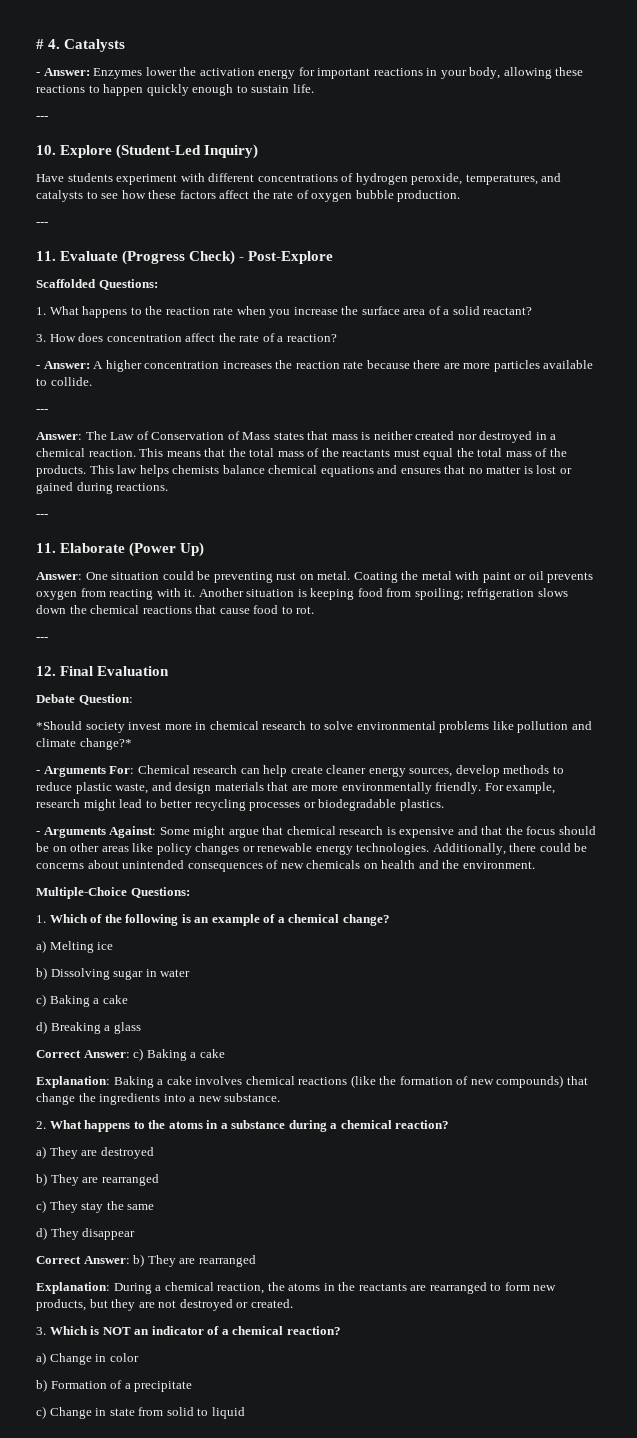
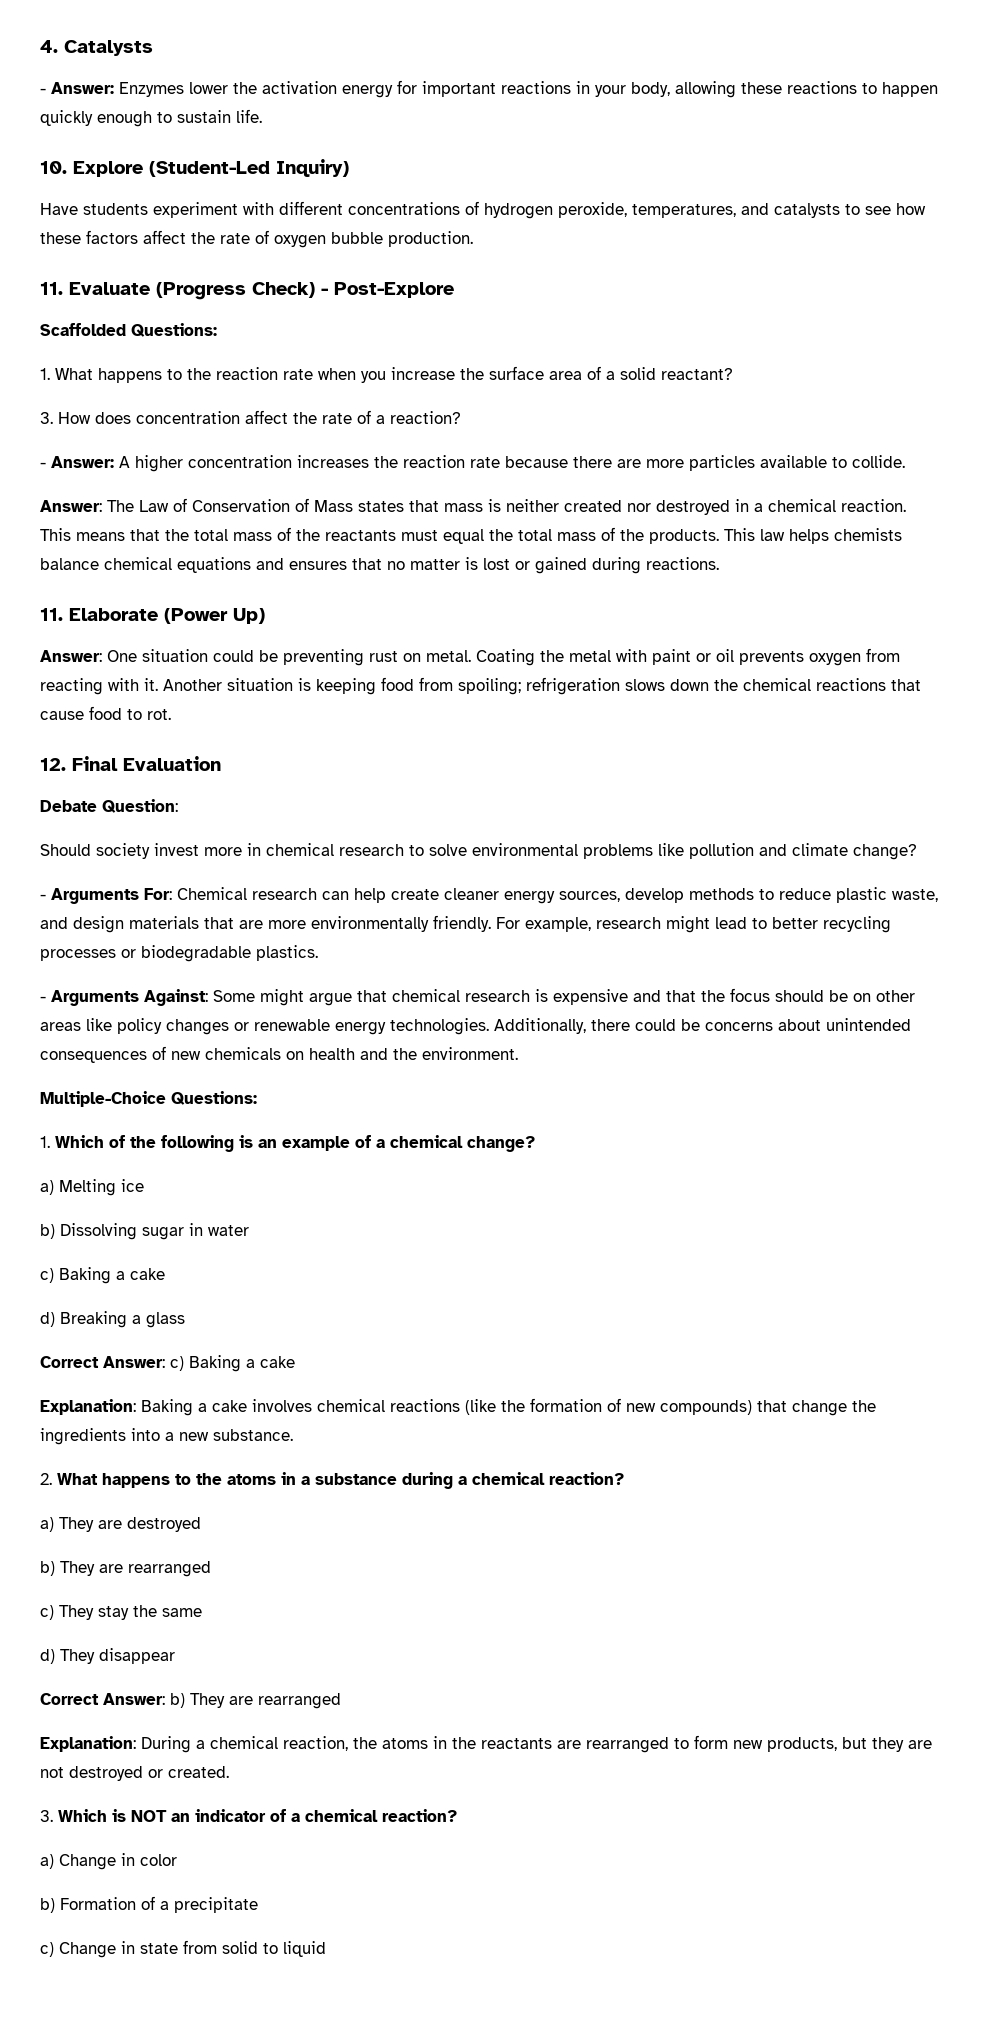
- # 4. Catalysts
+ 4. Catalysts
  - Answer: Enzymes lower the activation energy for important reactions in your body, allowing these reactions to happen quickly enough to sustain life.
- ---
  Have students experiment with different concentrations of hydrogen peroxide, temperatures, and catalysts to see how these factors affect the rate of oxygen bubble production.
- ---
  - Answer: A higher concentration increases the reaction rate because there are more particles available to collide.
- ---
  This law helps chemists balance chemical equations and ensures that no matter is lost or gained during reactions.
- ---
  Another situation is keeping food from spoiling; refrigeration slows down the chemical reactions that cause food to rot.
- ---
- *Should society invest more in chemical research to solve environmental problems like pollution and climate change?*
+ Should society invest more in chemical research to solve environmental problems like pollution and climate change?

